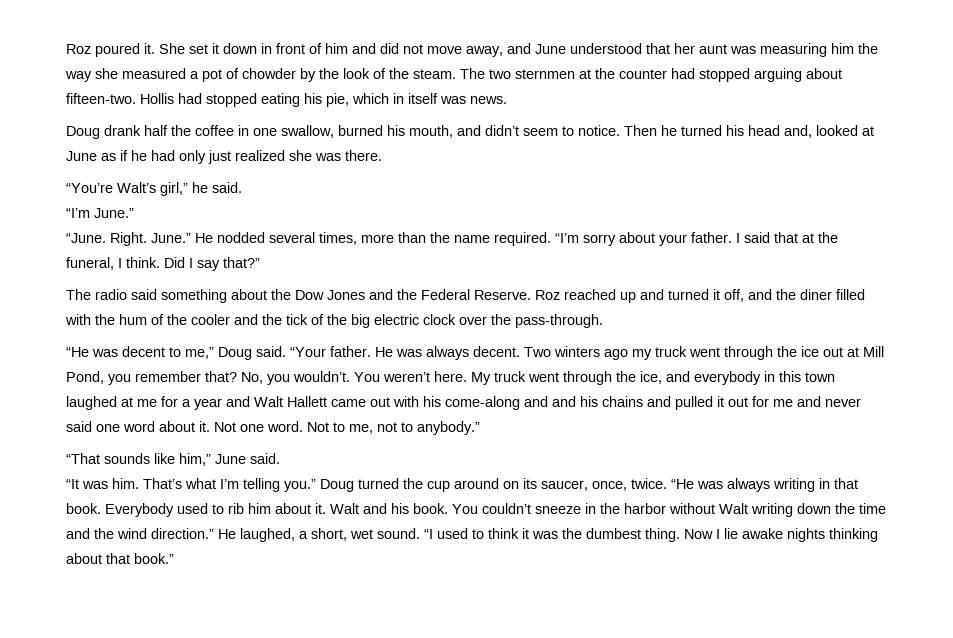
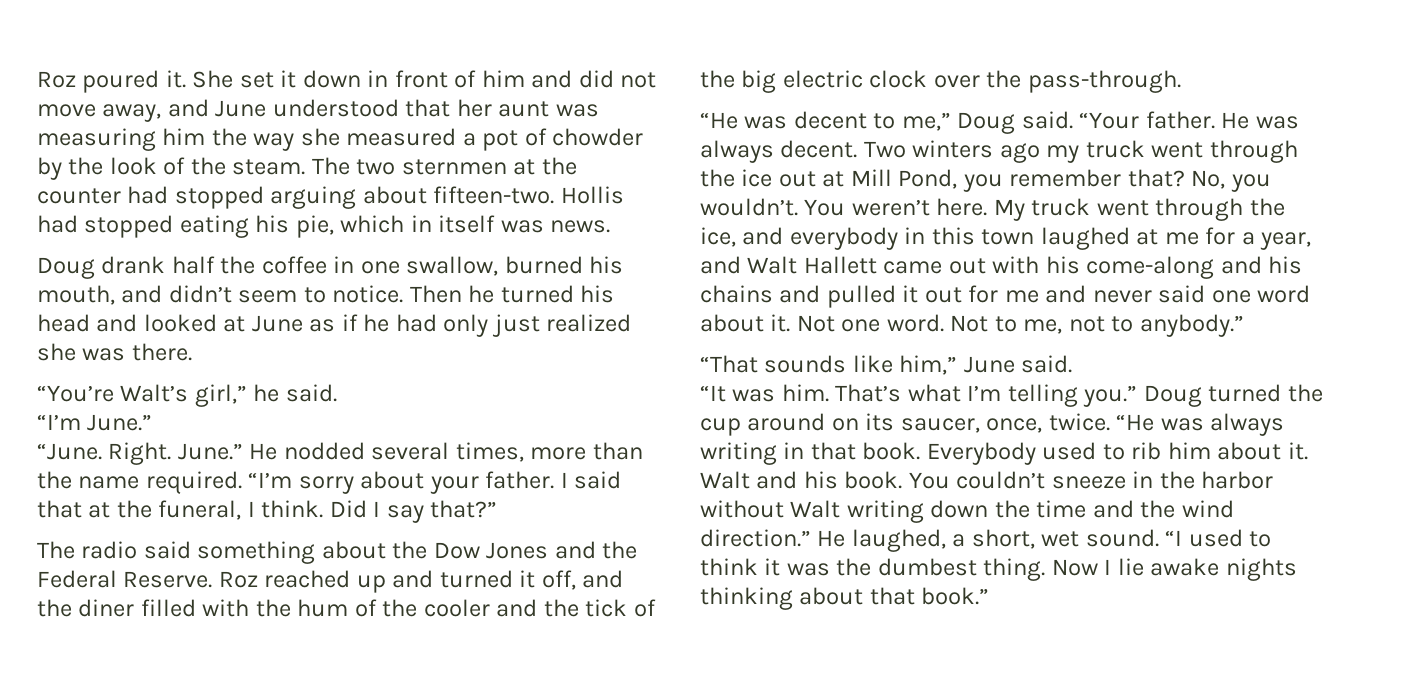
- Then he turned his head and, looked at June as if he had only just realized she was there.
+ Then he turned his head and looked at June as if he had only just realized she was there.
- My truck went through the ice, and everybody in this town laughed at me for a year and Walt Hallett came out with his come-along and and his chains and pulled it out for me and never said one word about it.
+ My truck went through the ice, and everybody in this town laughed at me for a year, and Walt Hallett came out with his come-along and his chains and pulled it out for me and never said one word about it.

